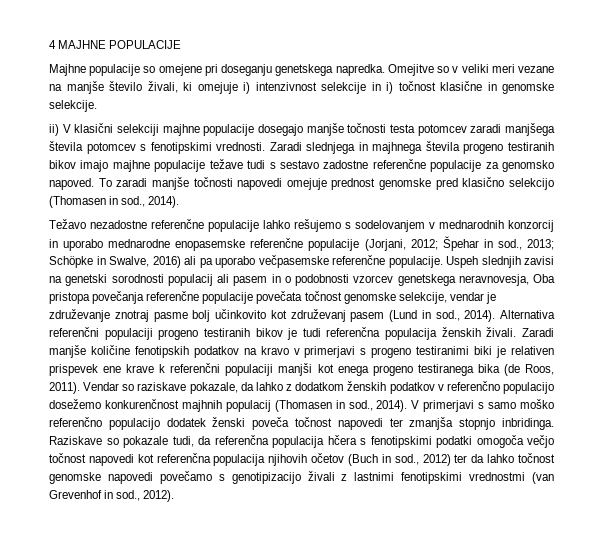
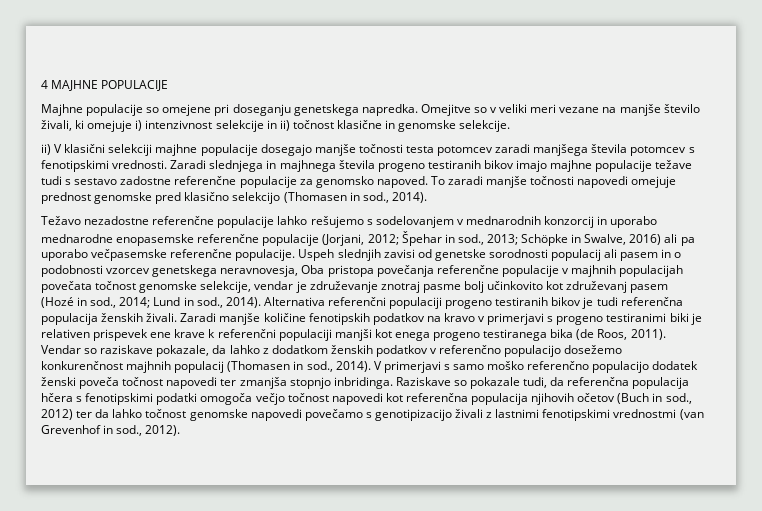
- Omejitve so v veliki meri vezane na manjše število živali, ki omejuje i) intenzivnost selekcije in i) točnost klasične in genomske selekcije.
+ Omejitve so v veliki meri vezane na manjše število živali, ki omejuje i) intenzivnost selekcije in ii) točnost klasične in genomske selekcije.
- Uspeh slednjih zavisi na genetski sorodnosti populacij ali pasem in o podobnosti vzorcev genetskega neravnovesja, Oba pristopa povečanja referenčne populacije povečata točnost genomske selekcije, vendar je združevanje znotraj pasme bolj učinkovito kot združevanj pasem (Lund in sod., 2014).
+ Uspeh slednjih zavisi od genetske sorodnosti populacij ali pasem in o podobnosti vzorcev genetskega neravnovesja, Oba pristopa povečanja referenčne populacije v majhnih populacijah povečata točnost genomske selekcije, vendar je združevanje znotraj pasme bolj učinkovito kot združevanj pasem (Hozé in sod., 2014; Lund in sod., 2014).

